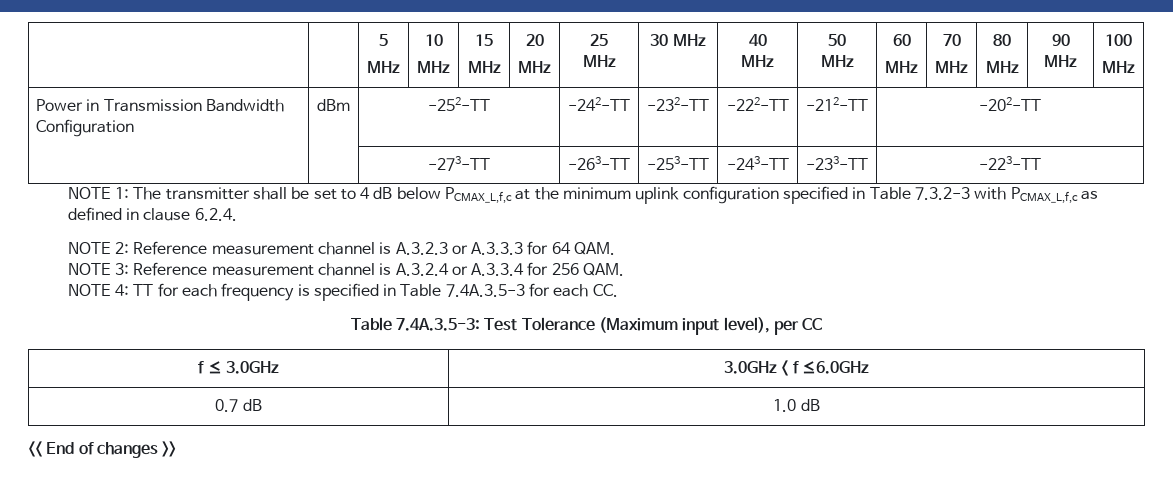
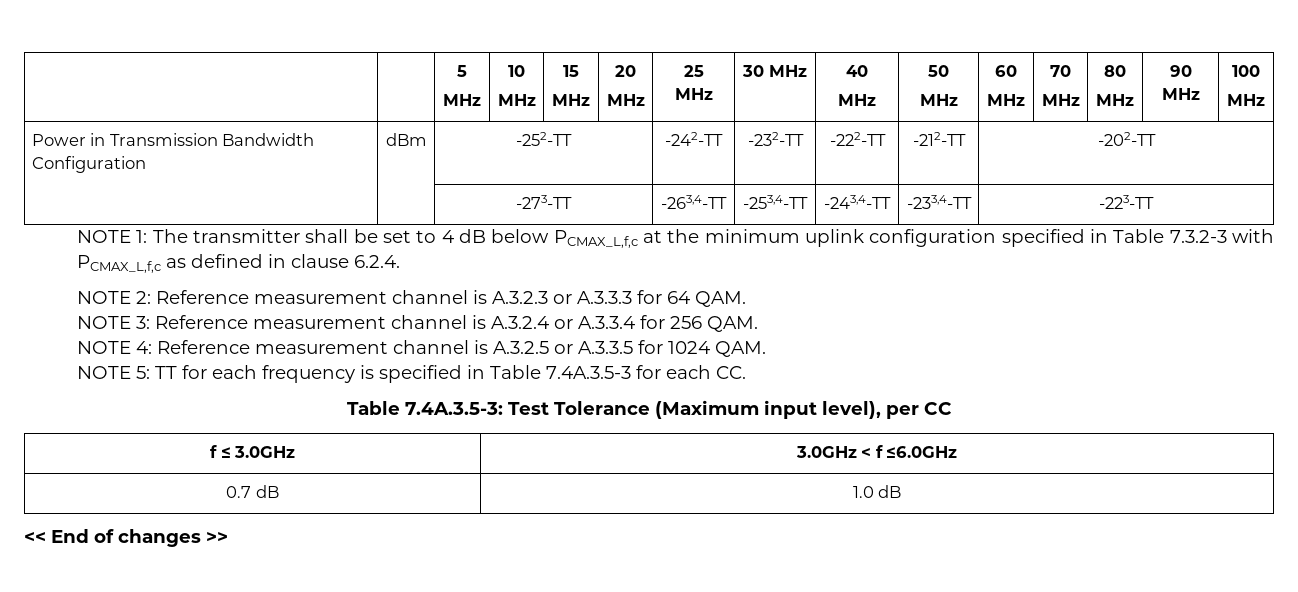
- | | -273-TT | -263-TT | -253-TT | -243-TT | -233-TT | -223-TT
+ | | -273-TT | -263,4-TT | -253,4-TT | -243,4-TT | -233,4-TT | -223-TT
- NOTE 4: TT for each frequency is specified in Table 7.4A.3.5-3 for each CC.
+ NOTE 4: Reference measurement channel is A.3.2.5 or A.3.3.5 for 1024 QAM.
+ NOTE 5: TT for each frequency is specified in Table 7.4A.3.5-3 for each CC.

